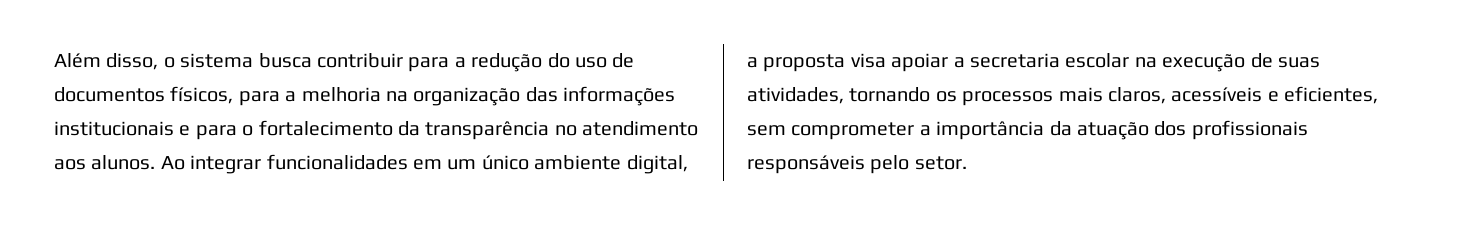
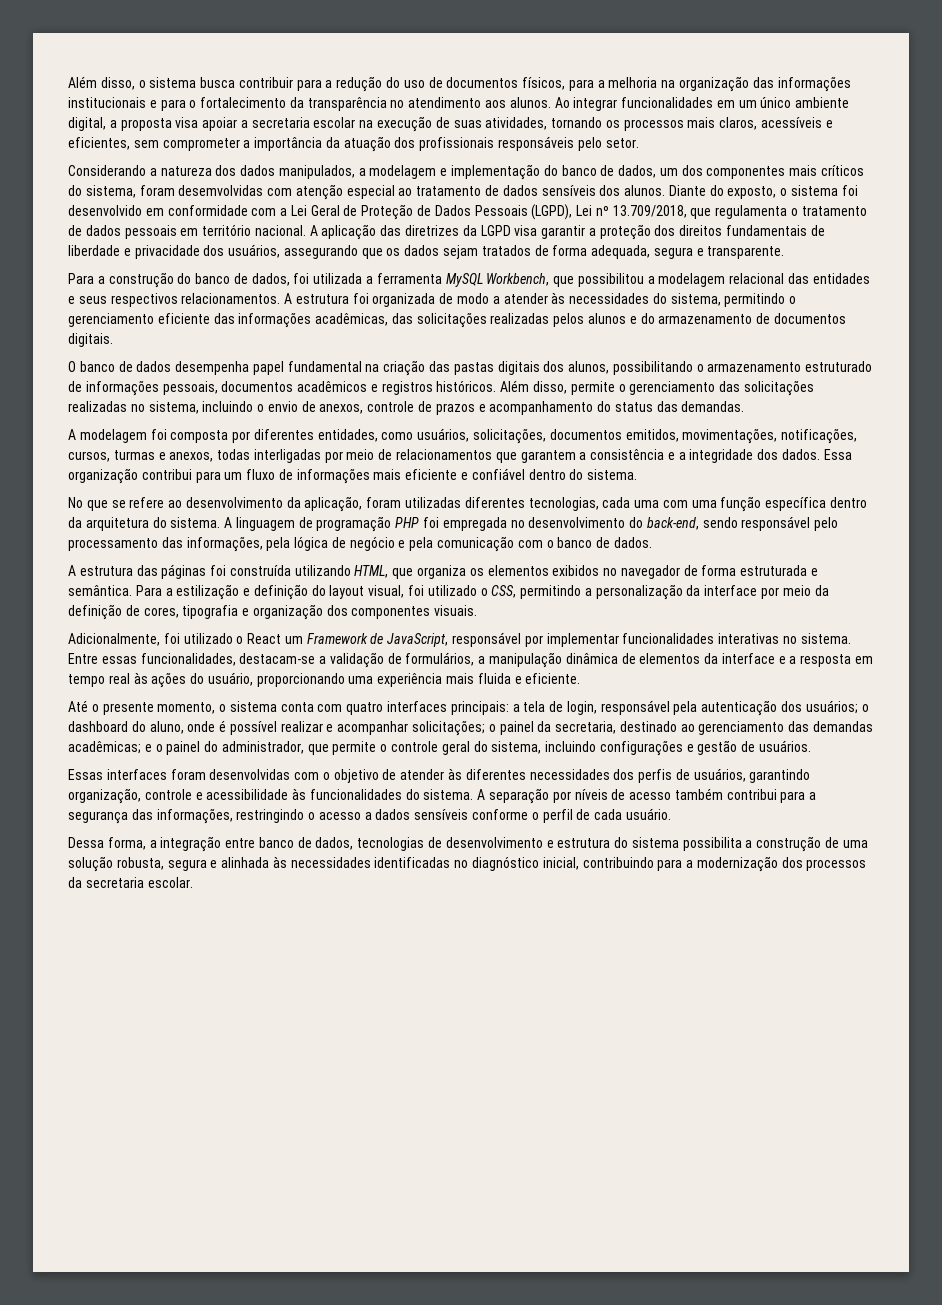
+ Considerando a natureza dos dados manipulados, a modelagem e implementação do banco de dados, um dos componentes mais críticos do sistema, foram desemvolvidas com atenção especial ao tratamento de dados sensíveis dos alunos. Diante do exposto, o sistema foi desenvolvido em conformidade com a Lei Geral de Proteção de Dados Pessoais (LGPD), Lei nº 13.709/2018, que regulamenta o tratamento de dados pessoais em território nacional. A aplicação das diretrizes da LGPD visa garantir a proteção dos direitos fundamentais de liberdade e privacidade dos usuários, assegurando que os dados sejam tratados de forma adequada, segura e transparente.
+ Para a construção do banco de dados, foi utilizada a ferramenta MySQL Workbench, que possibilitou a modelagem relacional das entidades e seus respectivos relacionamentos. A estrutura foi organizada de modo a atender às necessidades do sistema, permitindo o gerenciamento eficiente das informações acadêmicas, das solicitações realizadas pelos alunos e do armazenamento de documentos digitais.
+ O banco de dados desempenha papel fundamental na criação das pastas digitais dos alunos, possibilitando o armazenamento estruturado de informações pessoais, documentos acadêmicos e registros históricos. Além disso, permite o gerenciamento das solicitações realizadas no sistema, incluindo o envio de anexos, controle de prazos e acompanhamento do status das demandas.
+ A modelagem foi composta por diferentes entidades, como usuários, solicitações, documentos emitidos, movimentações, notificações, cursos, turmas e anexos, todas interligadas por meio de relacionamentos que garantem a consistência e a integridade dos dados. Essa organização contribui para um fluxo de informações mais eficiente e confiável dentro do sistema.
+ No que se refere ao desenvolvimento da aplicação, foram utilizadas diferentes tecnologias, cada uma com uma função específica dentro da arquitetura do sistema. A linguagem de programação PHP foi empregada no desenvolvimento do back-end, sendo responsável pelo processamento das informações, pela lógica de negócio e pela comunicação com o banco de dados.
+ A estrutura das páginas foi construída utilizando HTML, que organiza os elementos exibidos no navegador de forma estruturada e semântica. Para a estilização e definição do layout visual, foi utilizado o CSS, permitindo a personalização da interface por meio da definição de cores, tipografia e organização dos componentes visuais.
+ Adicionalmente, foi utilizado o React um Framework de JavaScript, responsável por implementar funcionalidades interativas no sistema. Entre essas funcionalidades, destacam-se a validação de formulários, a manipulação dinâmica de elementos da interface e a resposta em tempo real às ações do usuário, proporcionando uma experiência mais fluida e eficiente.
+ Até o presente momento, o sistema conta com quatro interfaces principais: a tela de login, responsável pela autenticação dos usuários; o dashboard do aluno, onde é possível realizar e acompanhar solicitações; o painel da secretaria, destinado ao gerenciamento das demandas acadêmicas; e o painel do administrador, que permite o controle geral do sistema, incluindo configurações e gestão de usuários.
+ Essas interfaces foram desenvolvidas com o objetivo de atender às diferentes necessidades dos perfis de usuários, garantindo organização, controle e acessibilidade às funcionalidades do sistema. A separação por níveis de acesso também contribui para a segurança das informações, restringindo o acesso a dados sensíveis conforme o perfil de cada usuário.
+ Dessa forma, a integração entre banco de dados, tecnologias de desenvolvimento e estrutura do sistema possibilita a construção de uma solução robusta, segura e alinhada às necessidades identificadas no diagnóstico inicial, contribuindo para a modernização dos processos da secretaria escolar.

